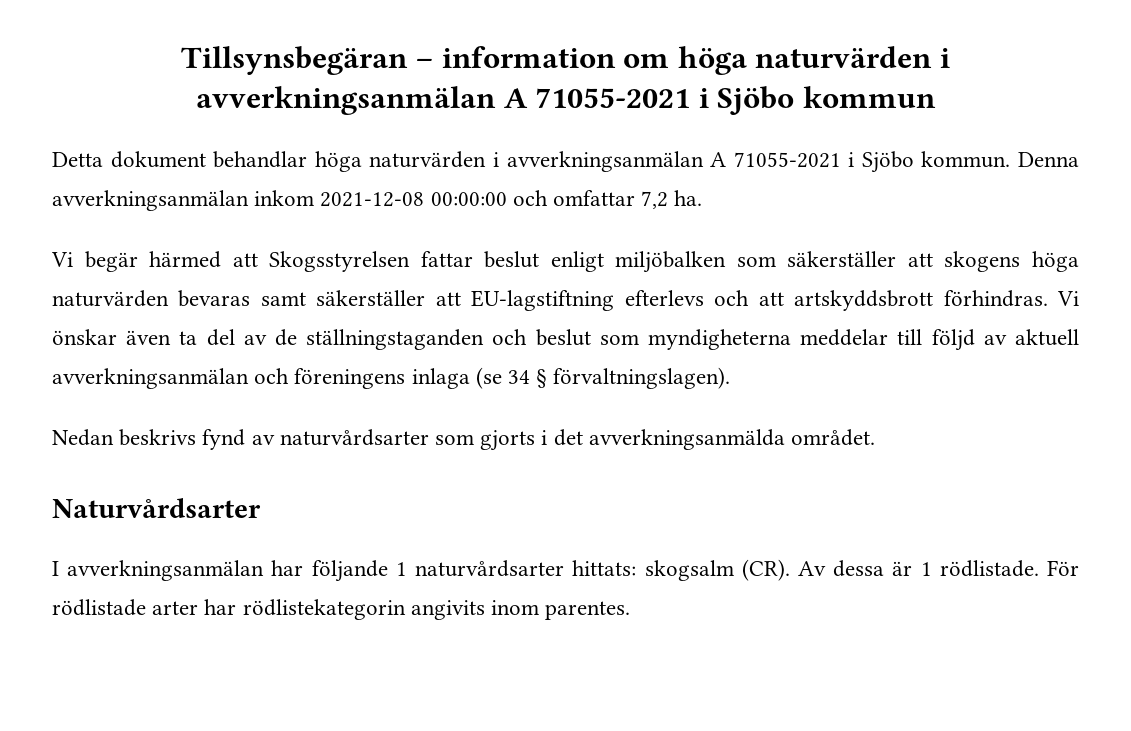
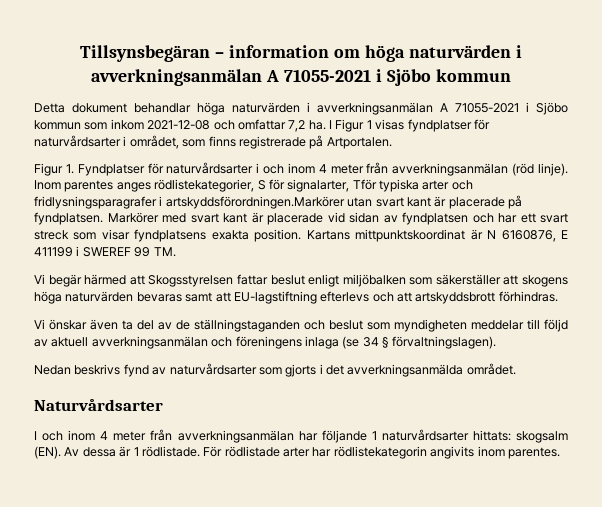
- Detta dokument behandlar höga naturvärden i avverkningsanmälan A 71055-2021 i Sjöbo kommun. Denna avverkningsanmälan inkom 2021-12-08 00:00:00 och omfattar 7,2 ha.
+ Detta dokument behandlar höga naturvärden i avverkningsanmälan A 71055-2021 i Sjöbo kommun som inkom 2021-12-08 och omfattar 7,2 ha. I Figur 1 visas fyndplatser för naturvårdsarter i området, som finns registrerade på Artportalen.
+ Figur 1. Fyndplatser för naturvårdsarter i och inom 4 meter från avverkningsanmälan (röd linje). Inom parentes anges rödlistekategorier, S för signalarter, Tför typiska arter och fridlysningsparagrafer i artskyddsförordningen.Markörer utan svart kant är placerade på fyndplatsen. Markörer med svart kant är placerade vid sidan av fyndplatsen och har ett svart streck som visar fyndplatsens exakta position. Kartans mittpunktskoordinat är N 6160876, E 411199 i SWEREF 99 TM.
- Vi begär härmed att Skogsstyrelsen fattar beslut enligt miljöbalken som säkerställer att skogens höga naturvärden bevaras samt säkerställer att EU-lagstiftning efterlevs och att artskyddsbrott förhindras. Vi önskar även ta del av de ställningstaganden och beslut som myndigheterna meddelar till följd av aktuell avverkningsanmälan och föreningens inlaga (se 34 § förvaltningslagen).
+ Vi begär härmed att Skogsstyrelsen fattar beslut enligt miljöbalken som säkerställer att skogens höga naturvärden bevaras samt att EU-lagstiftning efterlevs och att artskyddsbrott förhindras.
+ Vi önskar även ta del av de ställningstaganden och beslut som myndigheten meddelar till följd av aktuell avverkningsanmälan och föreningens inlaga (se 34 § förvaltningslagen).
- I avverkningsanmälan har följande 1 naturvårdsarter hittats: skogsalm (CR). Av dessa är 1 rödlistade.
+ I och inom 4 meter från avverkningsanmälan har följande 1 naturvårdsarter hittats: skogsalm (EN). Av dessa är 1 rödlistade.

